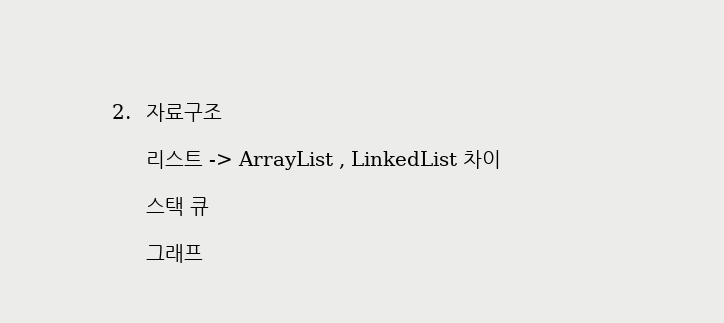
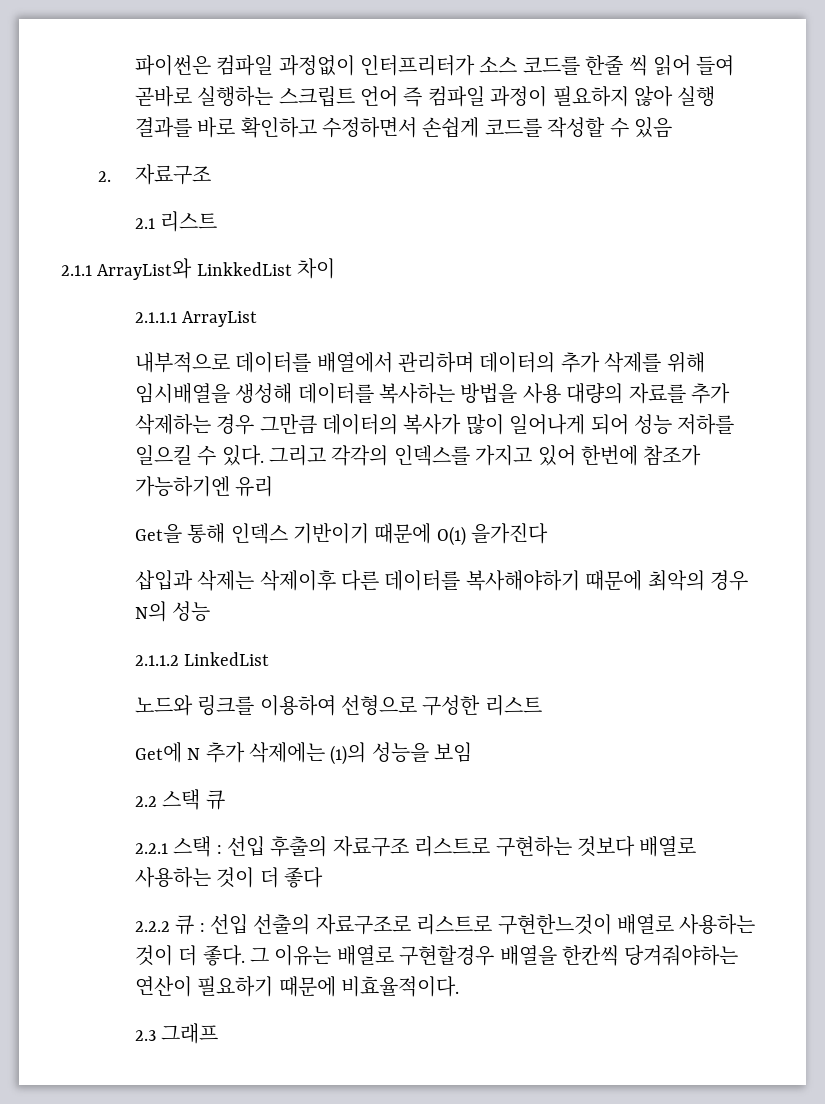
+ 파이썬은 컴파일 과정없이 인터프리터가 소스 코드를 한줄 씩 읽어 들여 곧바로 실행하는 스크립트 언어 즉 컴파일 과정이 필요하지 않아 실행 결과를 바로 확인하고 수정하면서 손쉽게 코드를 작성할 수 있음
- 리스트 -> ArrayList , LinkedList 차이
- 스택 큐
- 그래프
+ 2.1 리스트
+ 2.1.1 ArrayList와 LinkkedList 차이
+ 2.1.1.1 ArrayList
+ 내부적으로 데이터를 배열에서 관리하며 데이터의 추가 삭제를 위해 임시배열을 생성해 데이터를 복사하는 방법을 사용 대량의 자료를 추가 삭제하는 경우 그만큼 데이터의 복사가 많이 일어나게 되어 성능 저하를 일으킬 수 있다. 그리고 각각의 인덱스를 가지고 있어 한번에 참조가 가능하기엔 유리
+ Get을 통해 인덱스 기반이기 때문에 O(1) 을가진다
+ 삽입과 삭제는 삭제이후 다른 데이터를 복사해야하기 때문에 최악의 경우 N의 성능
+ 2.1.1.2 LinkedList
+ 노드와 링크를 이용하여 선형으로 구성한 리스트
+ Get에 N 추가 삭제에는 (1)의 성능을 보임
+ 2.2 스택 큐
+ 2.2.1 스택 : 선입 후출의 자료구조 리스트로 구현하는 것보다 배열로 사용하는 것이 더 좋다
+ 2.2.2 큐 : 선입 선출의 자료구조로 리스트로 구현한느것이 배열로 사용하는 것이 더 좋다. 그 이유는 배열로 구현할경우 배열을 한칸씩 당겨줘야하는 연산이 필요하기 때문에 비효율적이다.
+ 2.3 그래프

